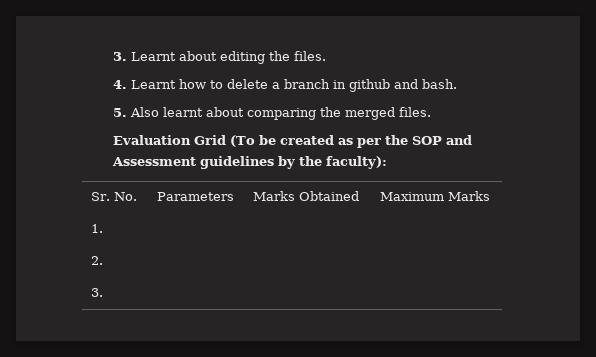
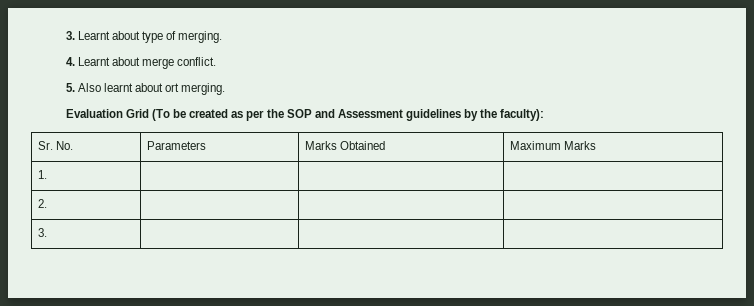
- 3. Learnt about editing the files.
+ 3. Learnt about type of merging.
- 4. Learnt how to delete a branch in github and bash.
+ 4. Learnt about merge conflict.
- 5. Also learnt about comparing the merged files.
+ 5. Also learnt about ort merging.

